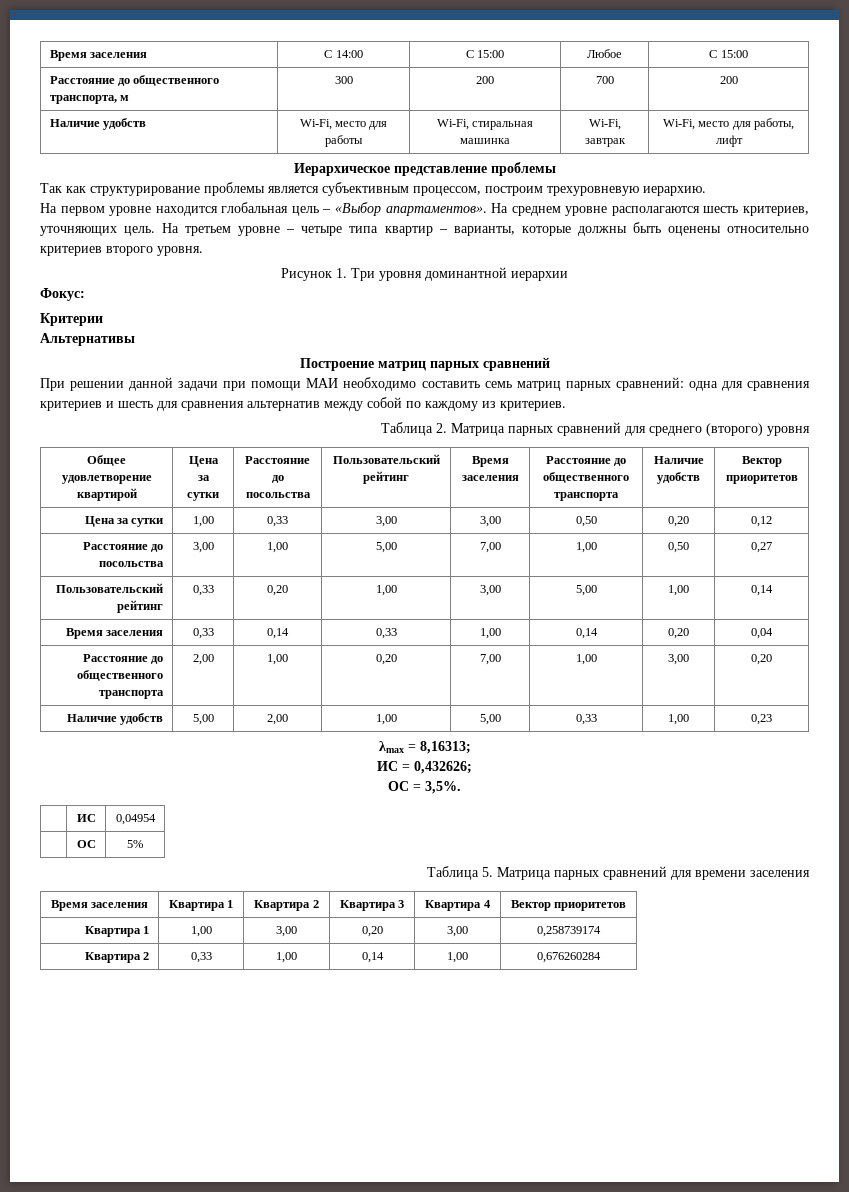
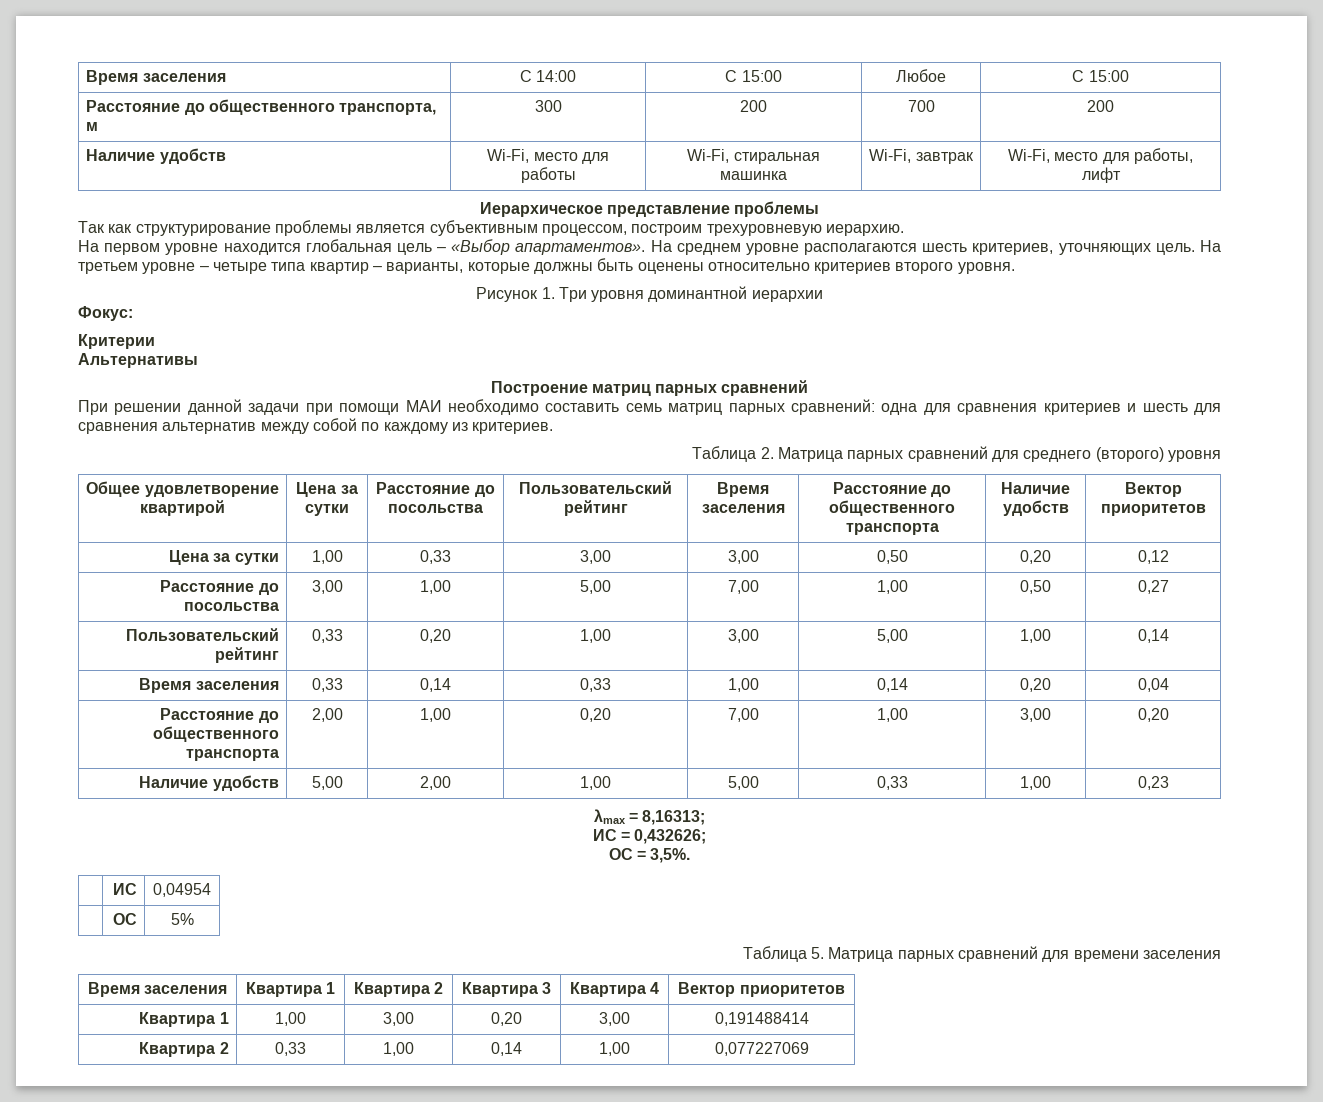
- Квартира 1 | 1,00 | 3,00 | 0,20 | 3,00 | 0,258739174
+ Квартира 1 | 1,00 | 3,00 | 0,20 | 3,00 | 0,191488414
- Квартира 2 | 0,33 | 1,00 | 0,14 | 1,00 | 0,676260284
+ Квартира 2 | 0,33 | 1,00 | 0,14 | 1,00 | 0,077227069

